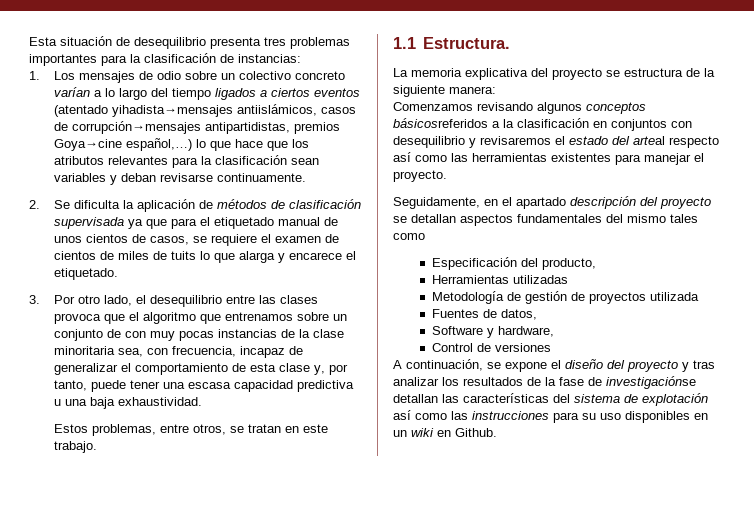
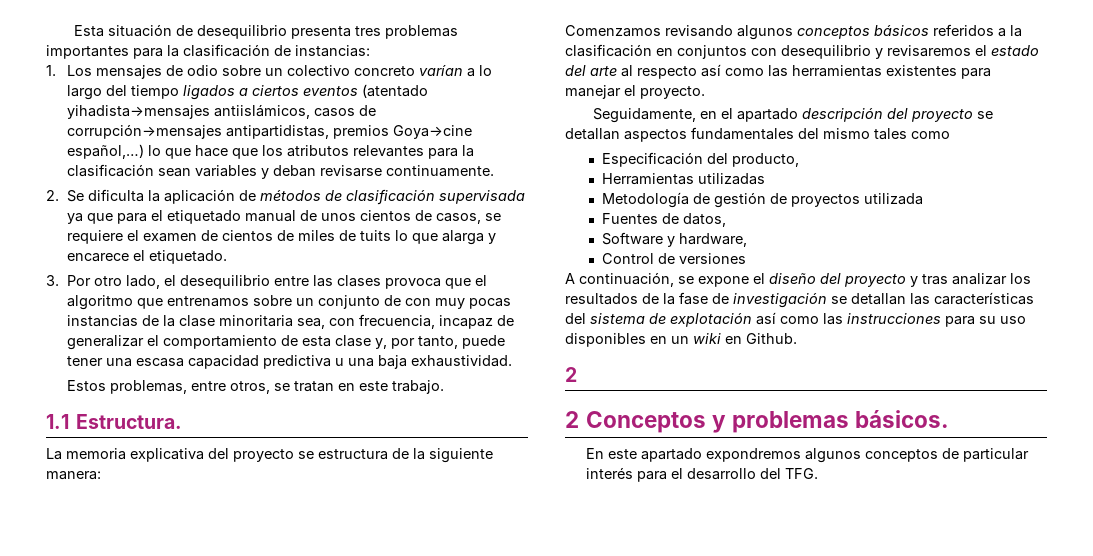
- Comenzamos revisando algunos conceptos básicosreferidos a la clasificación en conjuntos con desequilibrio y revisaremos el estado del arteal respecto así como las herramientas existentes para manejar el proyecto.
+ Comenzamos revisando algunos conceptos básicos referidos a la clasificación en conjuntos con desequilibrio y revisaremos el estado del arte al respecto así como las herramientas existentes para manejar el proyecto.
- A continuación, se expone el diseño del proyecto y tras analizar los resultados de la fase de investigaciónse detallan las características del sistema de explotación así como las instrucciones para su uso disponibles en un wiki en Github.
+ A continuación, se expone el diseño del proyecto y tras analizar los resultados de la fase de investigación se detallan las características del sistema de explotación así como las instrucciones para su uso disponibles en un wiki en Github.
+ 2
+ 2 Conceptos y problemas básicos.
+ En este apartado expondremos algunos conceptos de particular interés para el desarrollo del TFG.

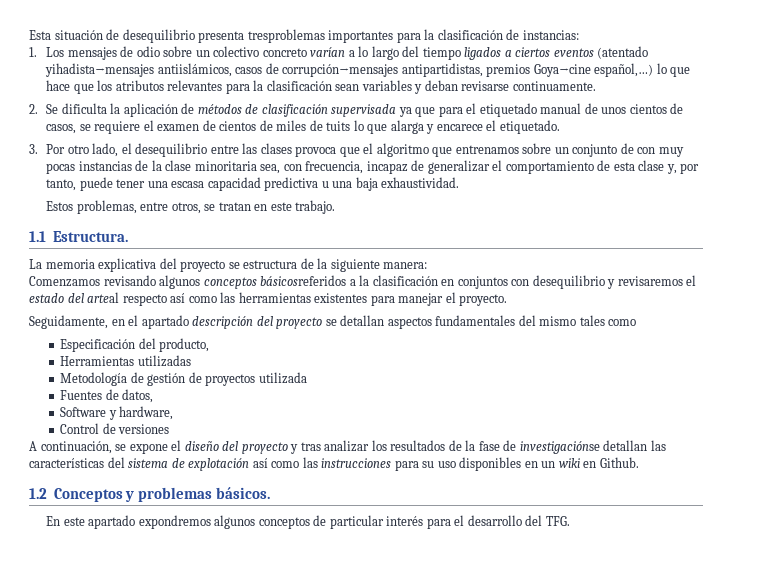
- Esta situación de desequilibrio presenta tres problemas importantes para la clasificación de instancias:
+ Esta situación de desequilibrio presenta tresproblemas importantes para la clasificación de instancias:
- Comenzamos revisando algunos conceptos básicos referidos a la clasificación en conjuntos con desequilibrio y revisaremos el estado del arte al respecto así como las herramientas existentes para manejar el proyecto.
+ Comenzamos revisando algunos conceptos básicosreferidos a la clasificación en conjuntos con desequilibrio y revisaremos el estado del arteal respecto así como las herramientas existentes para manejar el proyecto.
- A continuación, se expone el diseño del proyecto y tras analizar los resultados de la fase de investigación se detallan las características del sistema de explotación así como las instrucciones para su uso disponibles en un wiki en Github.
- 2
- 2 Conceptos y problemas básicos.
+ A continuación, se expone el diseño del proyecto y tras analizar los resultados de la fase de investigaciónse detallan las características del sistema de explotación así como las instrucciones para su uso disponibles en un wiki en Github.
+ 1.2 Conceptos y problemas básicos.

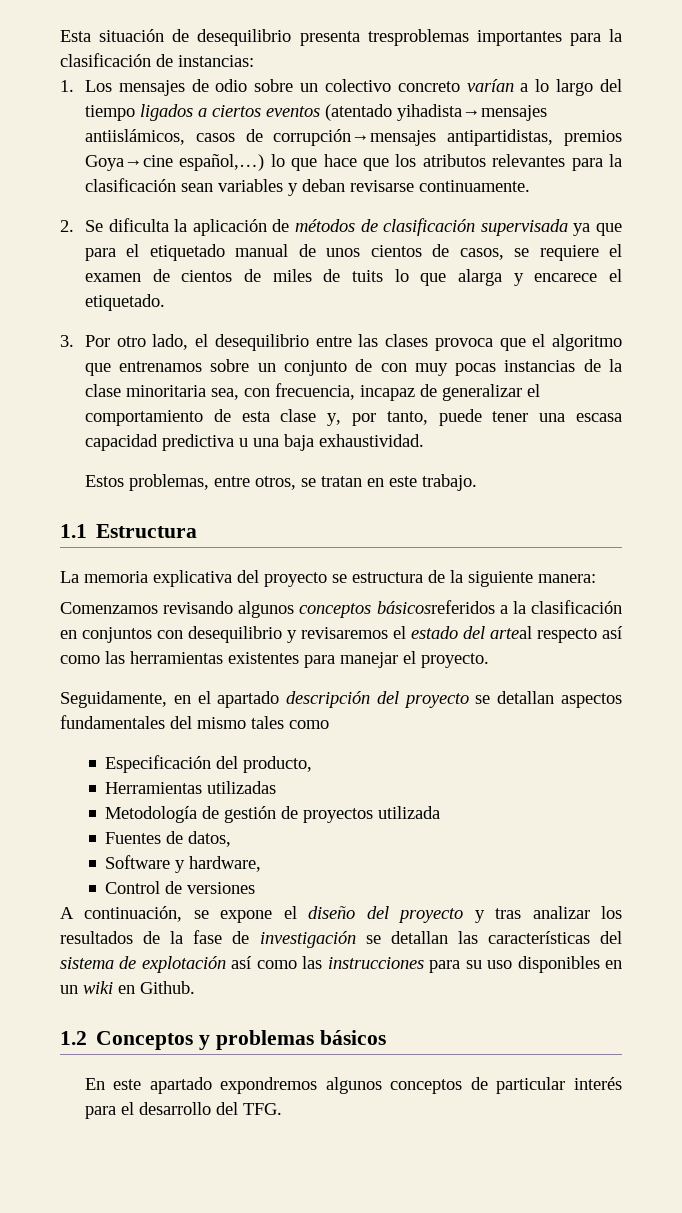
- 1.1 Estructura.
+ 1.1 Estructura
- A continuación, se expone el diseño del proyecto y tras analizar los resultados de la fase de investigaciónse detallan las características del sistema de explotación así como las instrucciones para su uso disponibles en un wiki en Github.
+ A continuación, se expone el diseño del proyecto y tras analizar los resultados de la fase de investigación se detallan las características del sistema de explotación así como las instrucciones para su uso disponibles en un wiki en Github.
- 1.2 Conceptos y problemas básicos.
+ 1.2 Conceptos y problemas básicos

